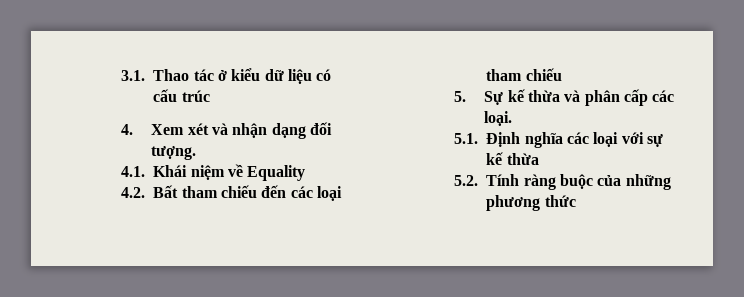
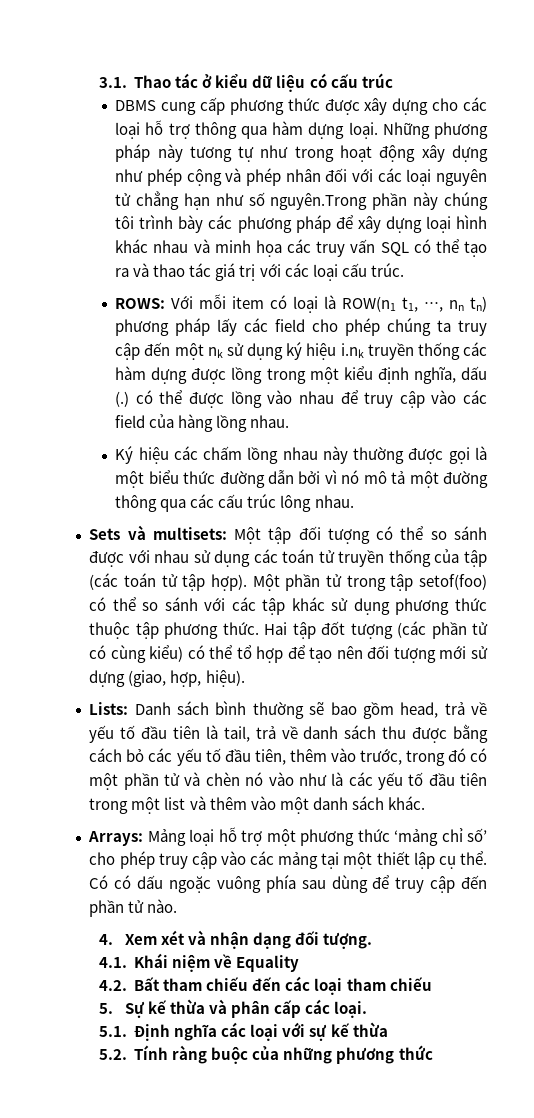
+ DBMS cung cấp phương thức được xây dựng cho các loại hỗ trợ thông qua hàm dựng loại. Những phương pháp này tương tự như trong hoạt động xây dựng như phép cộng và phép nhân đối với các loại nguyên tử chẳng hạn như số nguyên.Trong phần này chúng tôi trình bày các phương pháp để xây dựng loại hình khác nhau và minh họa các truy vấn SQL có thể tạo ra và thao tác giá trị với các loại cấu trúc.
+ ROWS: Với mỗi item có loại là ROW(n1 t1, …, nn tn) phương pháp lấy các field cho phép chúng ta truy cập đến một nk sử dụng ký hiệu i.nk truyền thống các hàm dựng được lồng trong một kiểu định nghĩa, dấu (.) có thể được lồng vào nhau để truy cập vào các field của hàng lồng nhau.
+ Ký hiệu các chấm lồng nhau này thường được gọi là một biểu thức đường dẫn bởi vì nó mô tả một đường thông qua các cấu trúc lông nhau.
+ Sets và multisets: Một tập đối tượng có thể so sánh được với nhau sử dụng các toán tử truyền thống của tập (các toán tử tập hợp). Một phần tử trong tập setof(foo) có thể so sánh với các tập khác sử dụng phương thức thuộc tập phương thức. Hai tập đốt tượng (các phần tử có cùng kiểu) có thể tổ hợp để tạo nên đối tượng mới sử dựng (giao, hợp, hiệu).
+ Lists: Danh sách bình thường sẽ bao gồm head, trả về yếu tố đầu tiên là tail, trả về danh sách thu được bằng cách bỏ các yếu tố đầu tiên, thêm vào trước, trong đó có một phần tử và chèn nó vào như là các yếu tố đầu tiên trong một list và thêm vào một danh sách khác.
+ Arrays: Mảng loại hỗ trợ một phương thức ‘mảng chỉ số’ cho phép truy cập vào các mảng tại một thiết lập cụ thể. Có có dấu ngoặc vuông phía sau dùng để truy cập đến phần tử nào.

